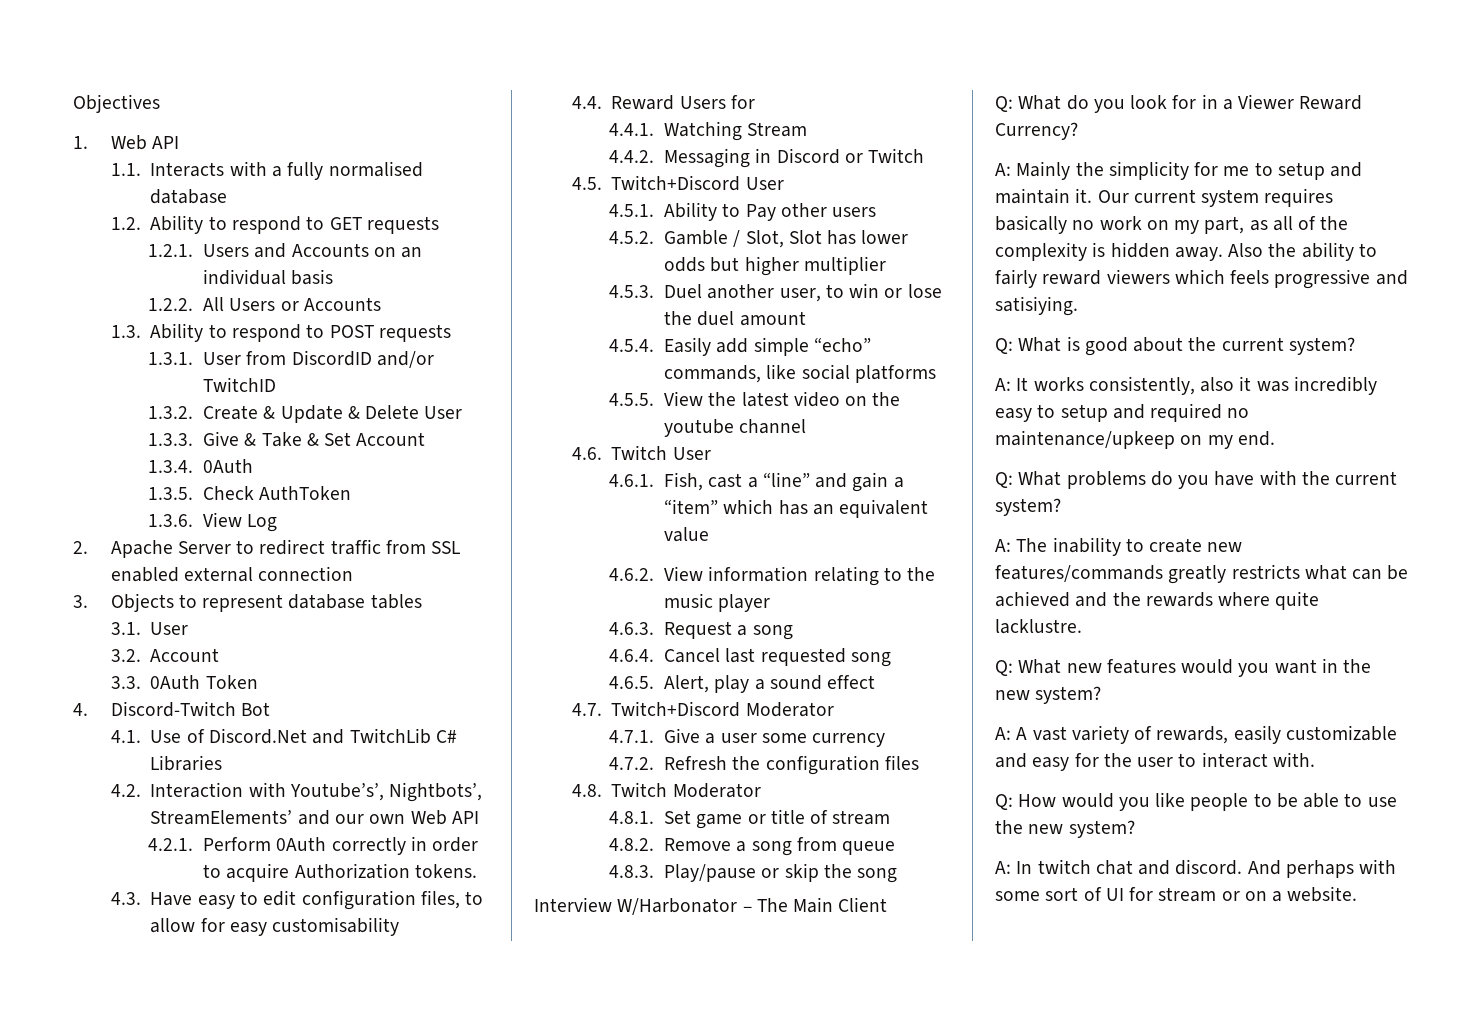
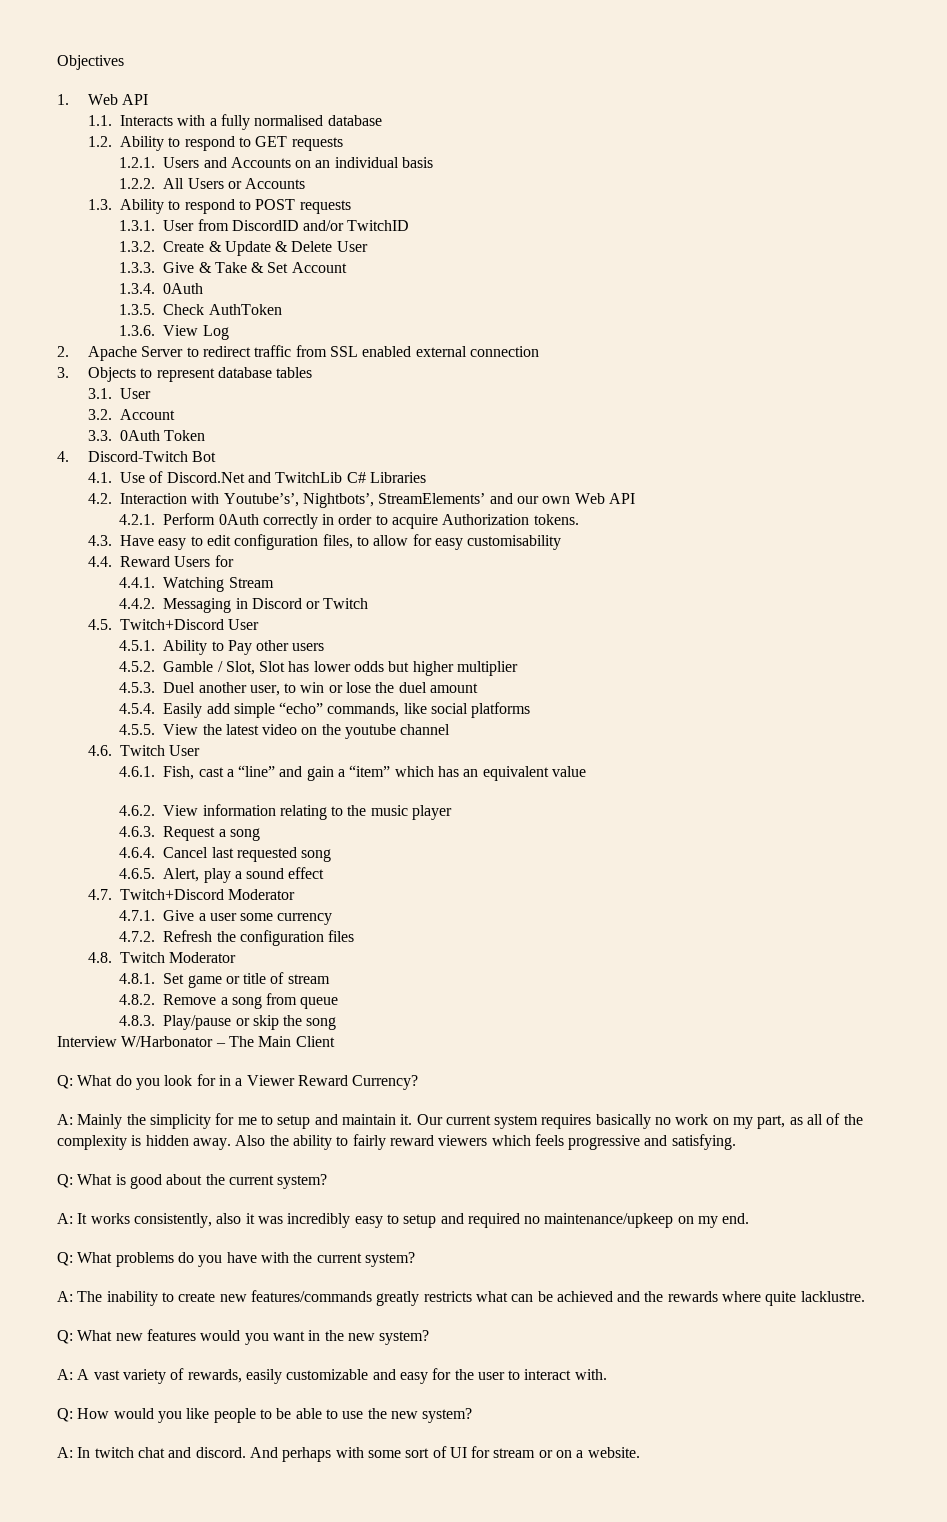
- Also the ability to fairly reward viewers which feels progressive and satisiying.
+ Also the ability to fairly reward viewers which feels progressive and satisfying.

